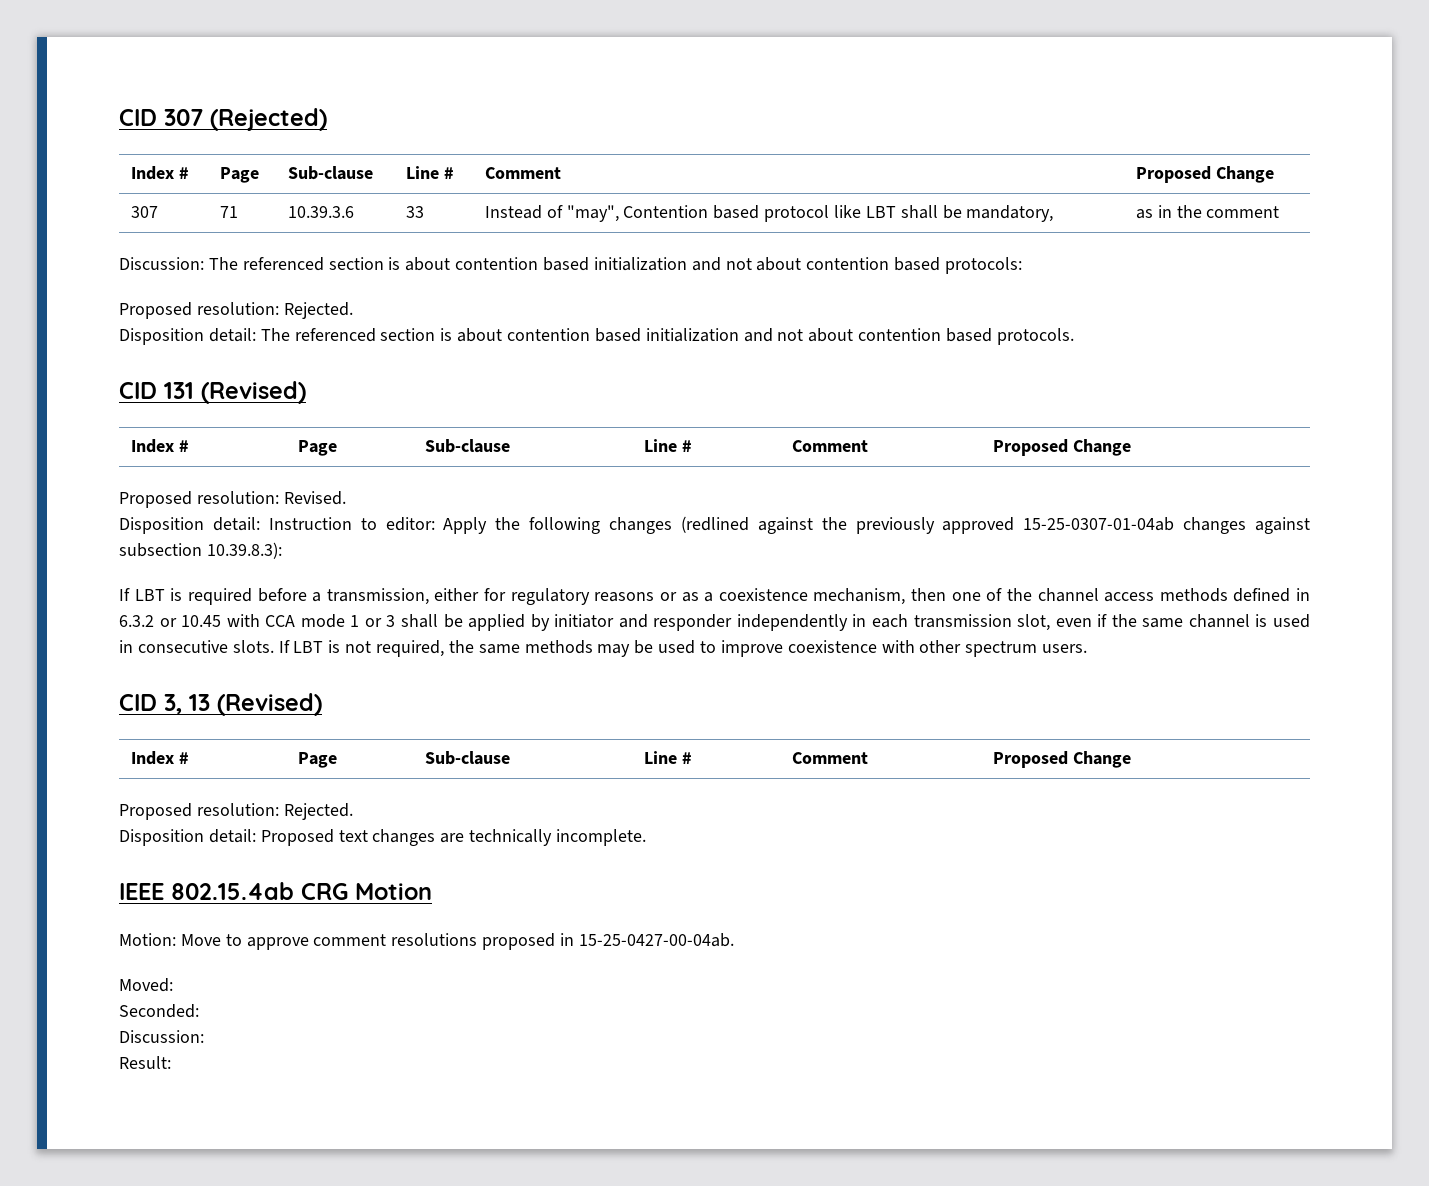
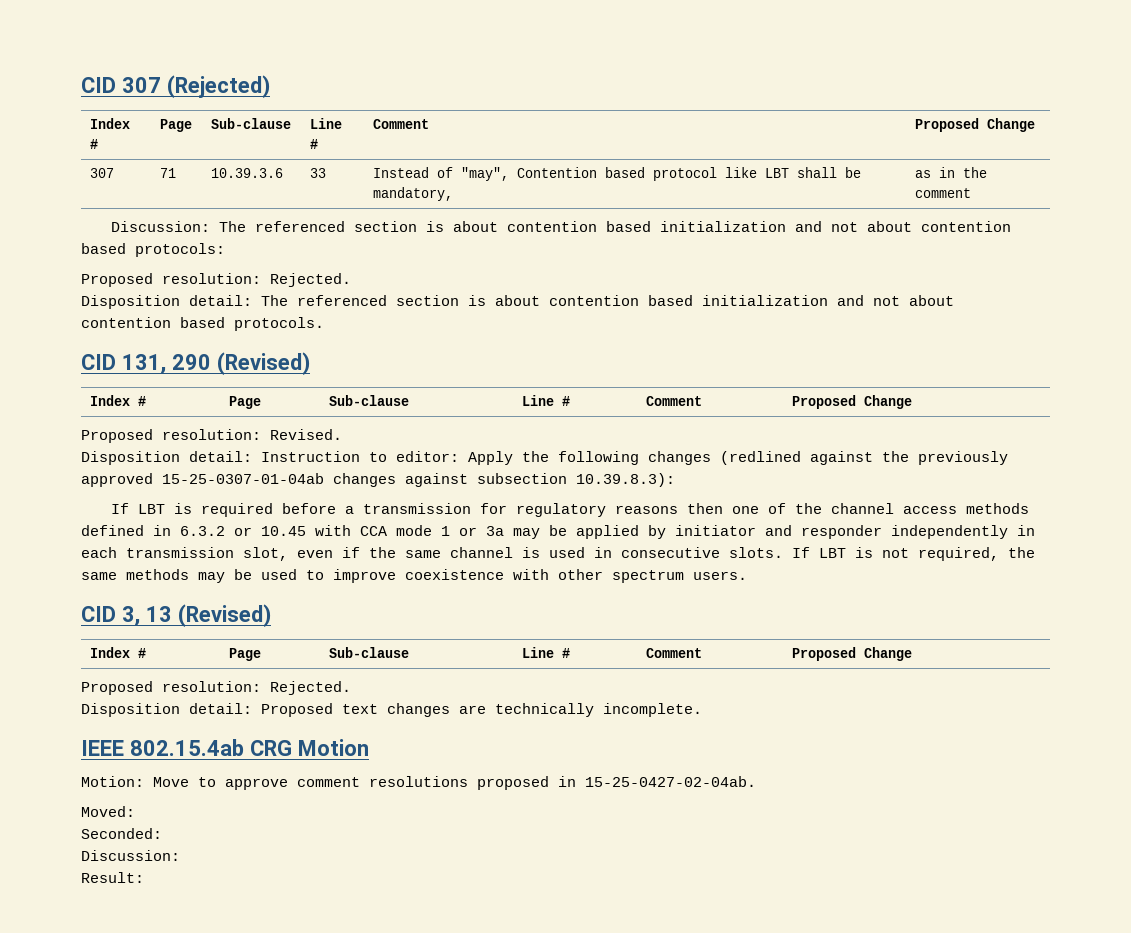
- CID 131 (Revised)
+ CID 131, 290 (Revised)
- If LBT is required before a transmission, either for regulatory reasons or as a coexistence mechanism, then one of the channel access methods defined in 6.3.2 or 10.45 with CCA mode 1 or 3 shall be applied by initiator and responder independently in each transmission slot, even if the same channel is used in consecutive slots.
+ If LBT is required before a transmission for regulatory reasons then one of the channel access methods defined in 6.3.2 or 10.45 with CCA mode 1 or 3a may be applied by initiator and responder independently in each transmission slot, even if the same channel is used in consecutive slots.
- Motion: Move to approve comment resolutions proposed in 15-25-0427-00-04ab.
+ Motion: Move to approve comment resolutions proposed in 15-25-0427-02-04ab.

